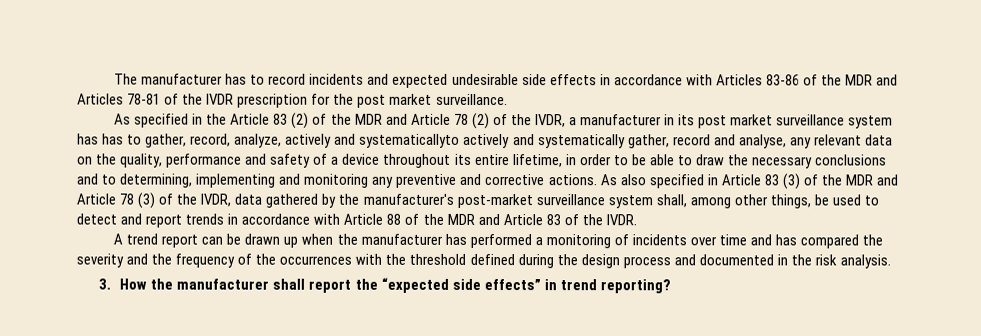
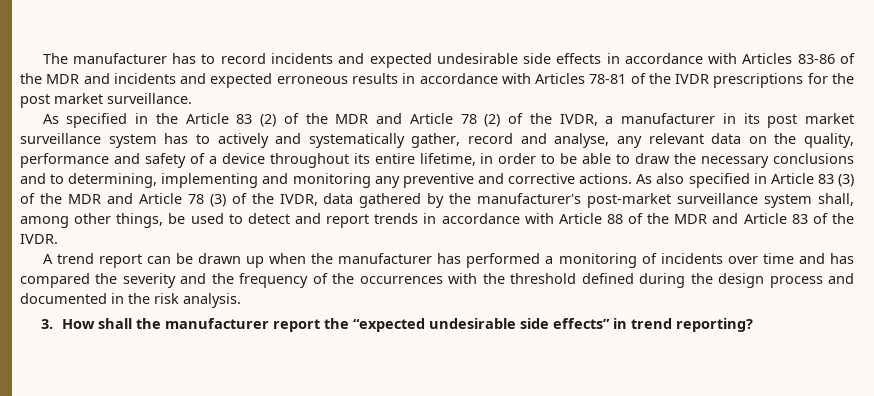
- The manufacturer has to record incidents and expected undesirable side effects in accordance with Articles 83-86 of the MDR and Articles 78-81 of the IVDR prescription for the post market surveillance.
+ The manufacturer has to record incidents and expected undesirable side effects in accordance with Articles 83-86 of the MDR and incidents and expected erroneous results in accordance with Articles 78-81 of the IVDR prescriptions for the post market surveillance.
- As specified in the Article 83 (2) of the MDR and Article 78 (2) of the IVDR, a manufacturer in its post market surveillance system has has to gather, record, analyze, actively and systematicallyto actively and systematically gather, record and analyse, any relevant data on the quality, performance and safety of a device throughout its entire lifetime, in order to be able to draw the necessary conclusions and to determining, implementing and monitoring any preventive and corrective actions.
+ As specified in the Article 83 (2) of the MDR and Article 78 (2) of the IVDR, a manufacturer in its post market surveillance system has to actively and systematically gather, record and analyse, any relevant data on the quality, performance and safety of a device throughout its entire lifetime, in order to be able to draw the necessary conclusions and to determining, implementing and monitoring any preventive and corrective actions.
- 3. How the manufacturer shall report the “expected side effects” in trend reporting?
+ 3. How shall the manufacturer report the “expected undesirable side effects” in trend reporting?

